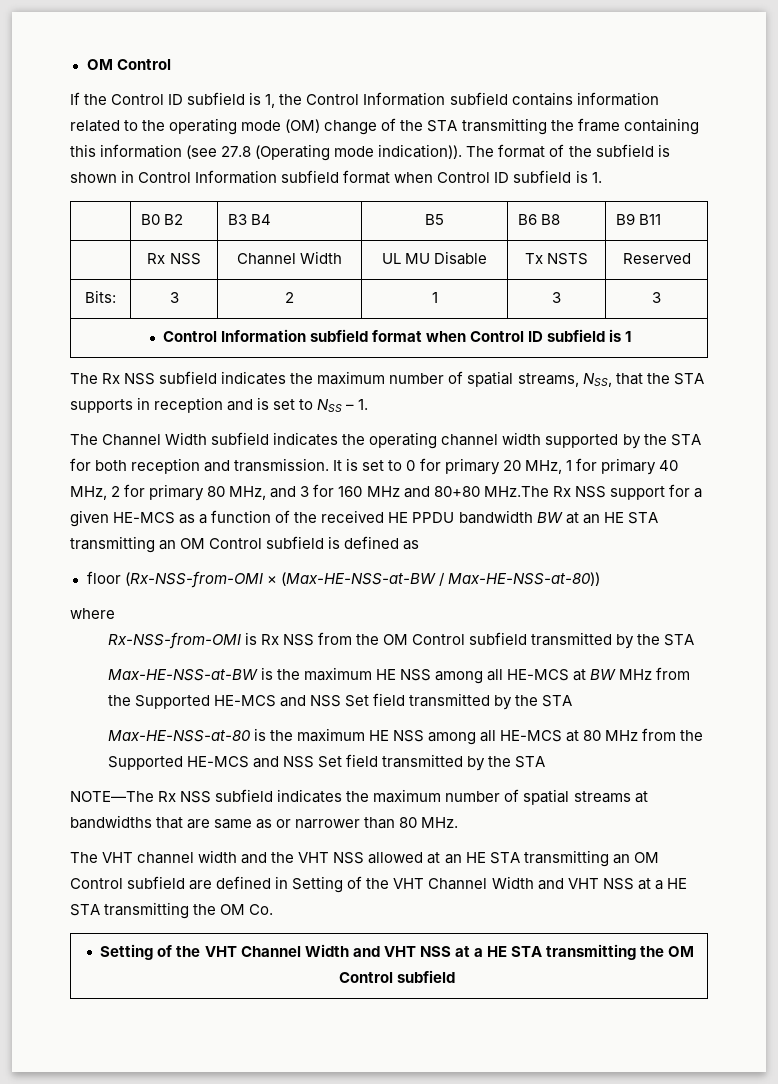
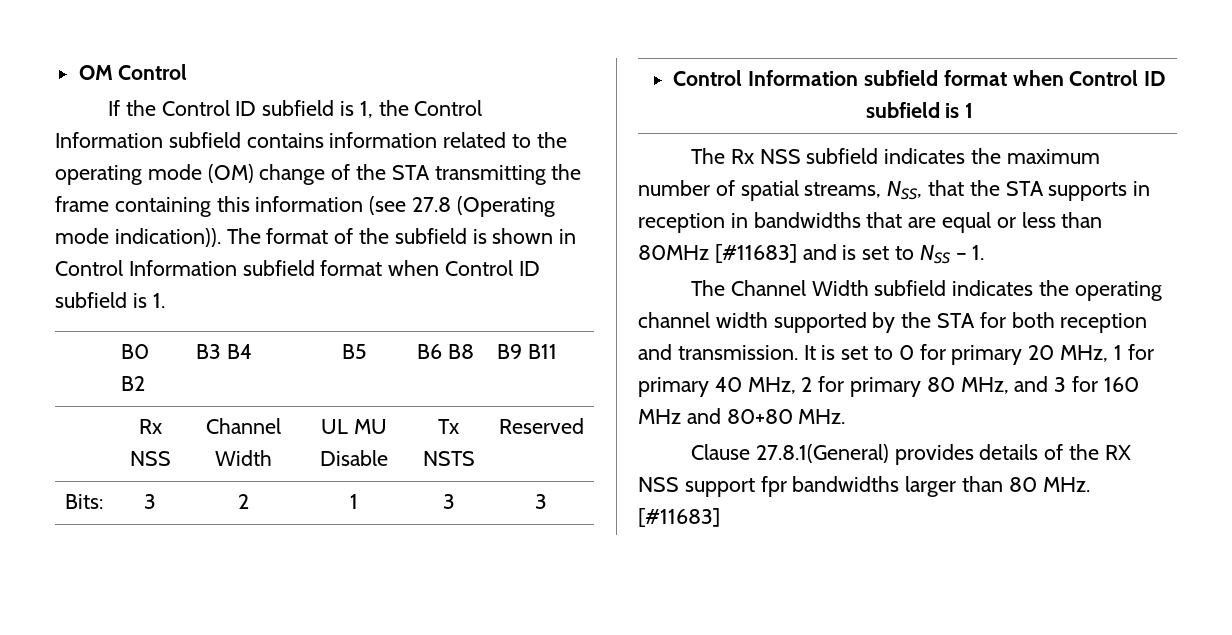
- The Rx NSS subfield indicates the maximum number of spatial streams, NSS, that the STA supports in reception and is set to NSS – 1.
+ The Rx NSS subfield indicates the maximum number of spatial streams, NSS, that the STA supports in reception in bandwidths that are equal or less than 80MHz [#11683] and is set to NSS – 1.
- It is set to 0 for primary 20 MHz, 1 for primary 40 MHz, 2 for primary 80 MHz, and 3 for 160 MHz and 80+80 MHz.The Rx NSS support for a given HE-MCS as a function of the received HE PPDU bandwidth BW at an HE STA transmitting an OM Control subfield is defined as
- floor (Rx-NSS-from-OMI × (Max-HE-NSS-at-BW / Max-HE-NSS-at-80))
- where
- Rx-NSS-from-OMI is Rx NSS from the OM Control subfield transmitted by the STA
- Max-HE-NSS-at-BW is the maximum HE NSS among all HE-MCS at BW MHz from the Supported HE-MCS and NSS Set field transmitted by the STA
- Max-HE-NSS-at-80 is the maximum HE NSS among all HE-MCS at 80 MHz from the Supported HE-MCS and NSS Set field transmitted by the STA
- NOTE—The Rx NSS subfield indicates the maximum number of spatial streams at bandwidths that are same as or narrower than 80 MHz.
- The VHT channel width and the VHT NSS allowed at an HE STA transmitting an OM Control subfield are defined in Setting of the VHT Channel Width and VHT NSS at a HE STA transmitting the OM Co.
- Setting of the VHT Channel Width and VHT NSS at a HE STA transmitting the OM Control subfield
+ It is set to 0 for primary 20 MHz, 1 for primary 40 MHz, 2 for primary 80 MHz, and 3 for 160 MHz and 80+80 MHz.
+ Clause 27.8.1(General) provides details of the RX NSS support fpr bandwidths larger than 80 MHz. [#11683]

